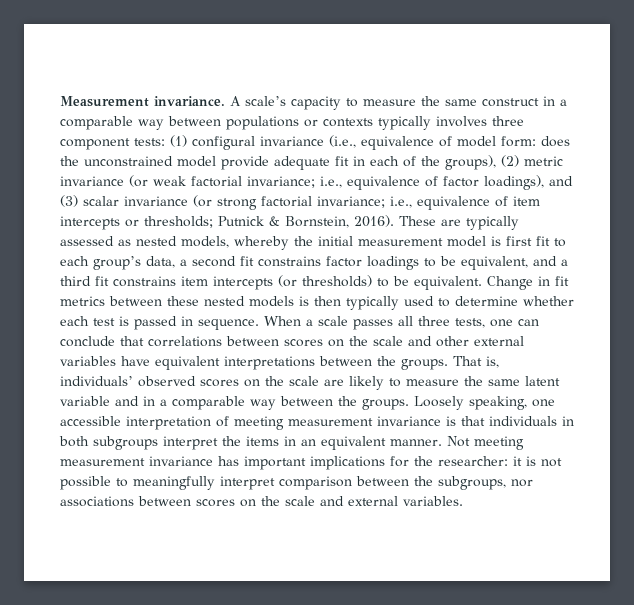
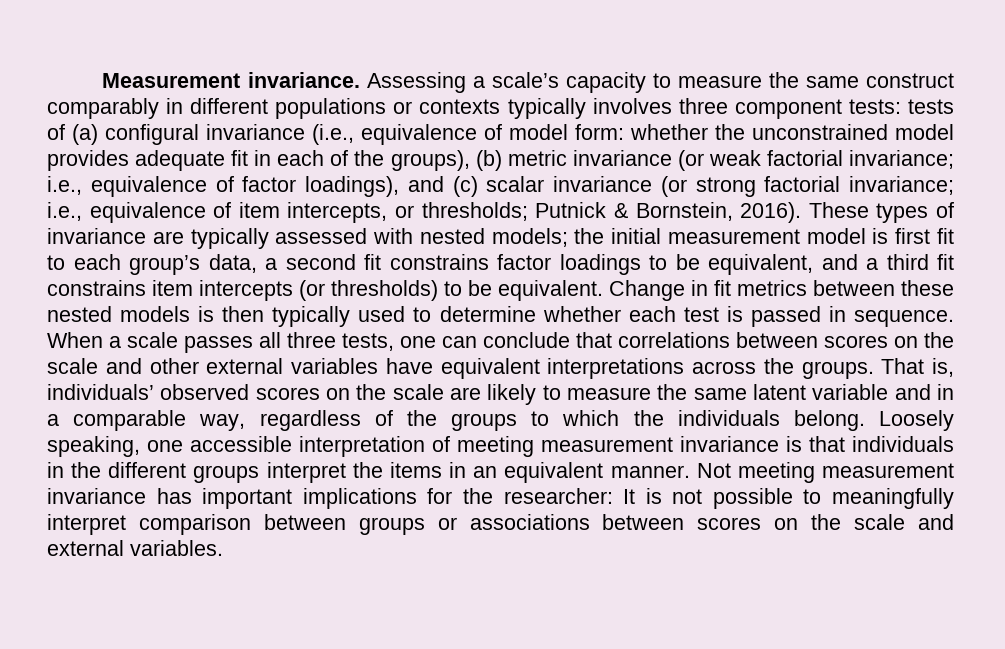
- A scale’s capacity to measure the same construct in a comparable way between populations or contexts typically involves three component tests: (1) configural invariance (i.e., equivalence of model form: does the unconstrained model provide adequate fit in each of the groups), (2) metric invariance (or weak factorial invariance; i.e., equivalence of factor loadings), and (3) scalar invariance (or strong factorial invariance; i.e., equivalence of item intercepts or thresholds; Putnick & Bornstein, 2016).
+ Assessing a scale’s capacity to measure the same construct comparably in different populations or contexts typically involves three component tests: tests of (a) configural invariance (i.e., equivalence of model form: whether the unconstrained model provides adequate fit in each of the groups), (b) metric invariance (or weak factorial invariance; i.e., equivalence of factor loadings), and (c) scalar invariance (or strong factorial invariance; i.e., equivalence of item intercepts, or thresholds; Putnick & Bornstein, 2016).
- These are typically assessed as nested models, whereby the initial measurement model is first fit to each group’s data, a second fit constrains factor loadings to be equivalent, and a third fit constrains item intercepts (or thresholds) to be equivalent.
+ These types of invariance are typically assessed with nested models; the initial measurement model is first fit to each group’s data, a second fit constrains factor loadings to be equivalent, and a third fit constrains item intercepts (or thresholds) to be equivalent.
- When a scale passes all three tests, one can conclude that correlations between scores on the scale and other external variables have equivalent interpretations between the groups.
+ When a scale passes all three tests, one can conclude that correlations between scores on the scale and other external variables have equivalent interpretations across the groups.
- That is, individuals’ observed scores on the scale are likely to measure the same latent variable and in a comparable way between the groups.
+ That is, individuals’ observed scores on the scale are likely to measure the same latent variable and in a comparable way, regardless of the groups to which the individuals belong.
- Loosely speaking, one accessible interpretation of meeting measurement invariance is that individuals in both subgroups interpret the items in an equivalent manner.
+ Loosely speaking, one accessible interpretation of meeting measurement invariance is that individuals in the different groups interpret the items in an equivalent manner.
- Not meeting measurement invariance has important implications for the researcher: it is not possible to meaningfully interpret comparison between the subgroups, nor associations between scores on the scale and external variables.
+ Not meeting measurement invariance has important implications for the researcher: It is not possible to meaningfully interpret comparison between groups or associations between scores on the scale and external variables.

